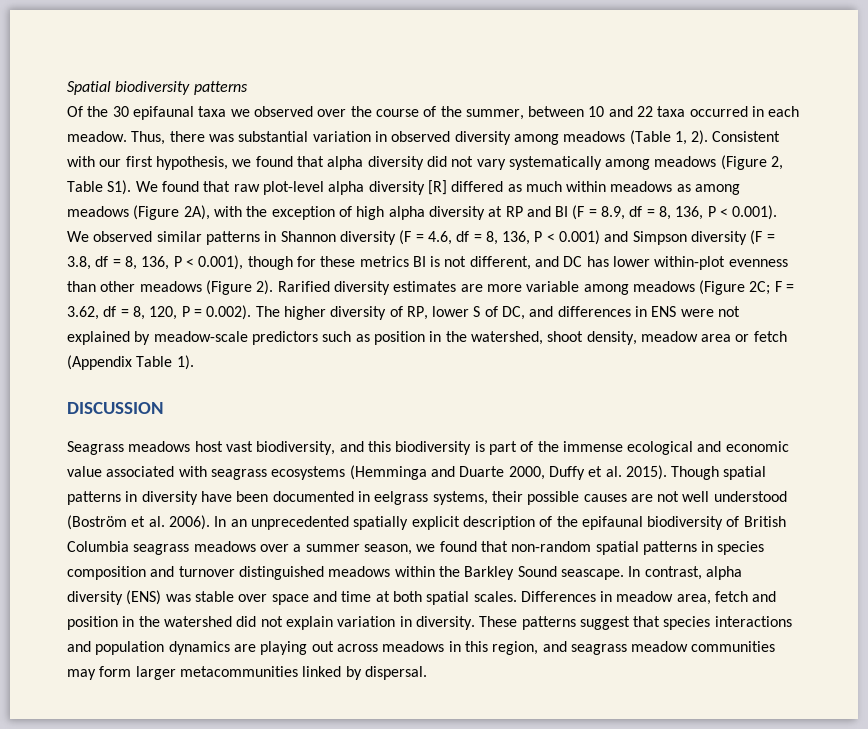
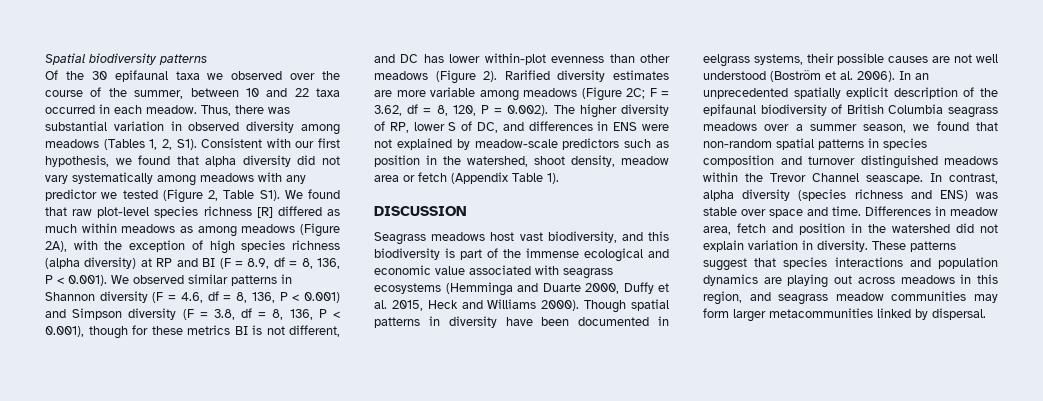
- Thus, there was substantial variation in observed diversity among meadows (Table 1, 2). Consistent with our first hypothesis, we found that alpha diversity did not vary systematically among meadows (Figure 2, Table S1). We found that raw plot-level alpha diversity [R] differed as much within meadows as among meadows (Figure 2A), with the exception of high alpha diversity at RP and BI (F = 8.9, df = 8, 136, P < 0.001). We observed similar patterns in Shannon diversity (F = 4.6, df = 8, 136, P < 0.001) and Simpson diversity (F = 3.8, df = 8, 136, P < 0.001), though for these metrics BI is not different, and DC has lower within-plot evenness than other meadows (Figure 2).
+ Thus, there was substantial variation in observed diversity among meadows (Tables 1, 2, S1). Consistent with our first hypothesis, we found that alpha diversity did not vary systematically among meadows with any predictor we tested (Figure 2, Table S1). We found that raw plot-level species richness [R] differed as much within meadows as among meadows (Figure 2A), with the exception of high species richness (alpha diversity) at RP and BI (F = 8.9, df = 8, 136, P < 0.001). We observed similar patterns in Shannon diversity (F = 4.6, df = 8, 136, P < 0.001) and Simpson diversity (F = 3.8, df = 8, 136, P < 0.001), though for these metrics BI is not different, and DC has lower within-plot evenness than other meadows (Figure 2).
- Seagrass meadows host vast biodiversity, and this biodiversity is part of the immense ecological and economic value associated with seagrass ecosystems (Hemminga and Duarte 2000, Duffy et al. 2015).
+ Seagrass meadows host vast biodiversity, and this biodiversity is part of the immense ecological and economic value associated with seagrass ecosystems (Hemminga and Duarte 2000, Duffy et al. 2015, Heck and Williams 2000).
- In an unprecedented spatially explicit description of the epifaunal biodiversity of British Columbia seagrass meadows over a summer season, we found that non-random spatial patterns in species composition and turnover distinguished meadows within the Barkley Sound seascape.
+ In an unprecedented spatially explicit description of the epifaunal biodiversity of British Columbia seagrass meadows over a summer season, we found that non-random spatial patterns in species composition and turnover distinguished meadows within the Trevor Channel seascape.
- In contrast, alpha diversity (ENS) was stable over space and time at both spatial scales.
+ In contrast, alpha diversity (species richness and ENS) was stable over space and time.

